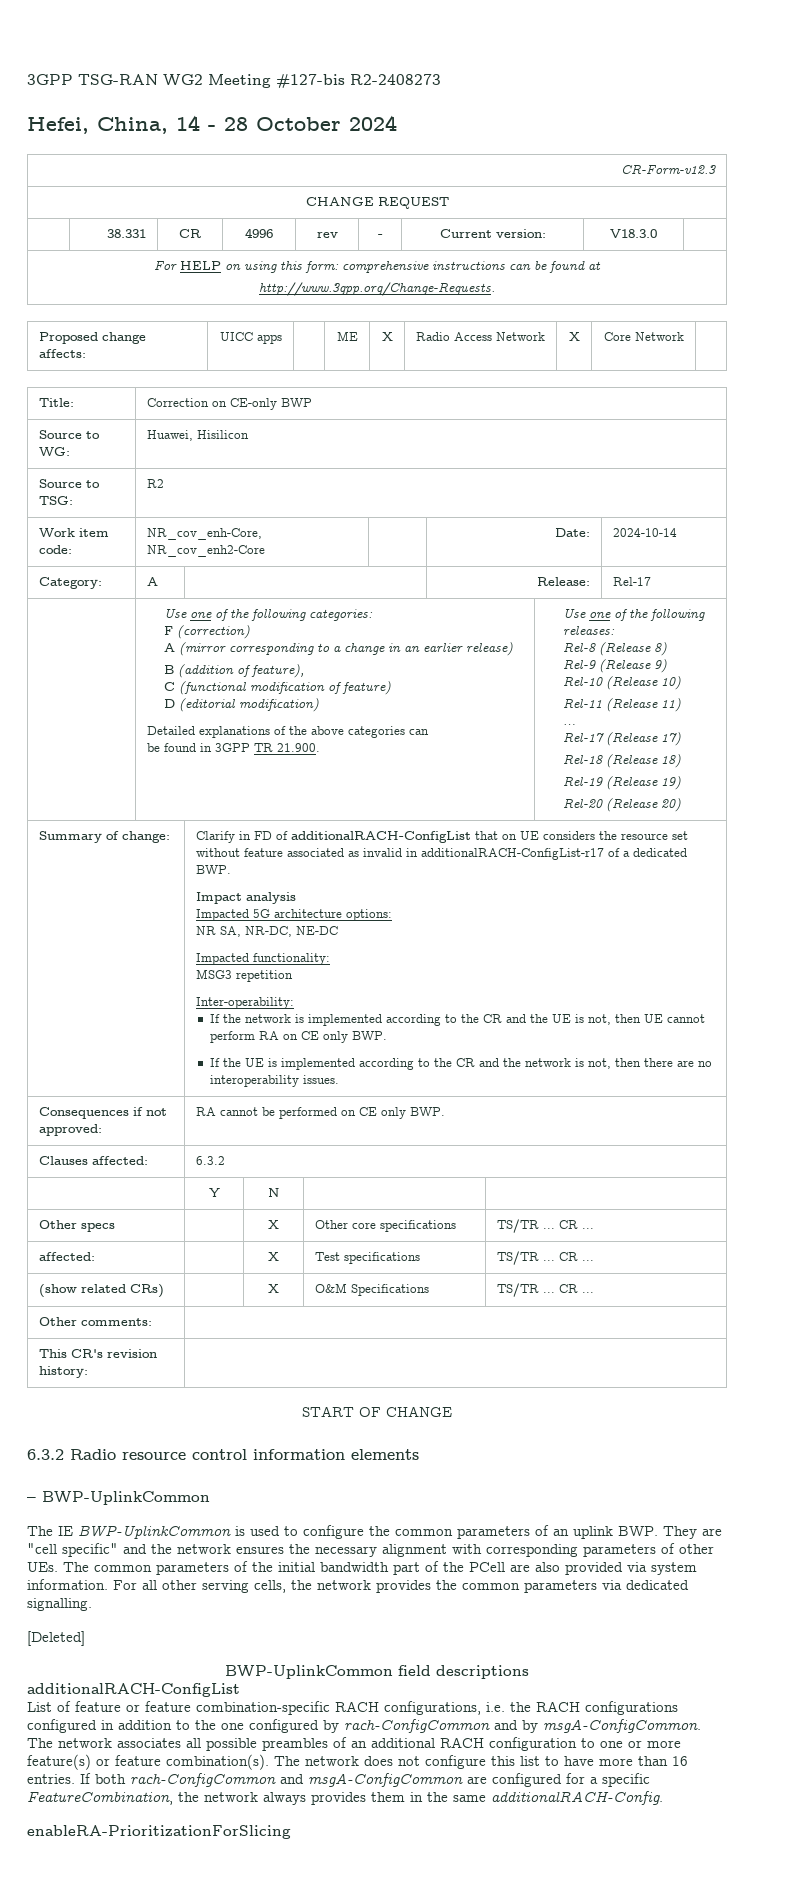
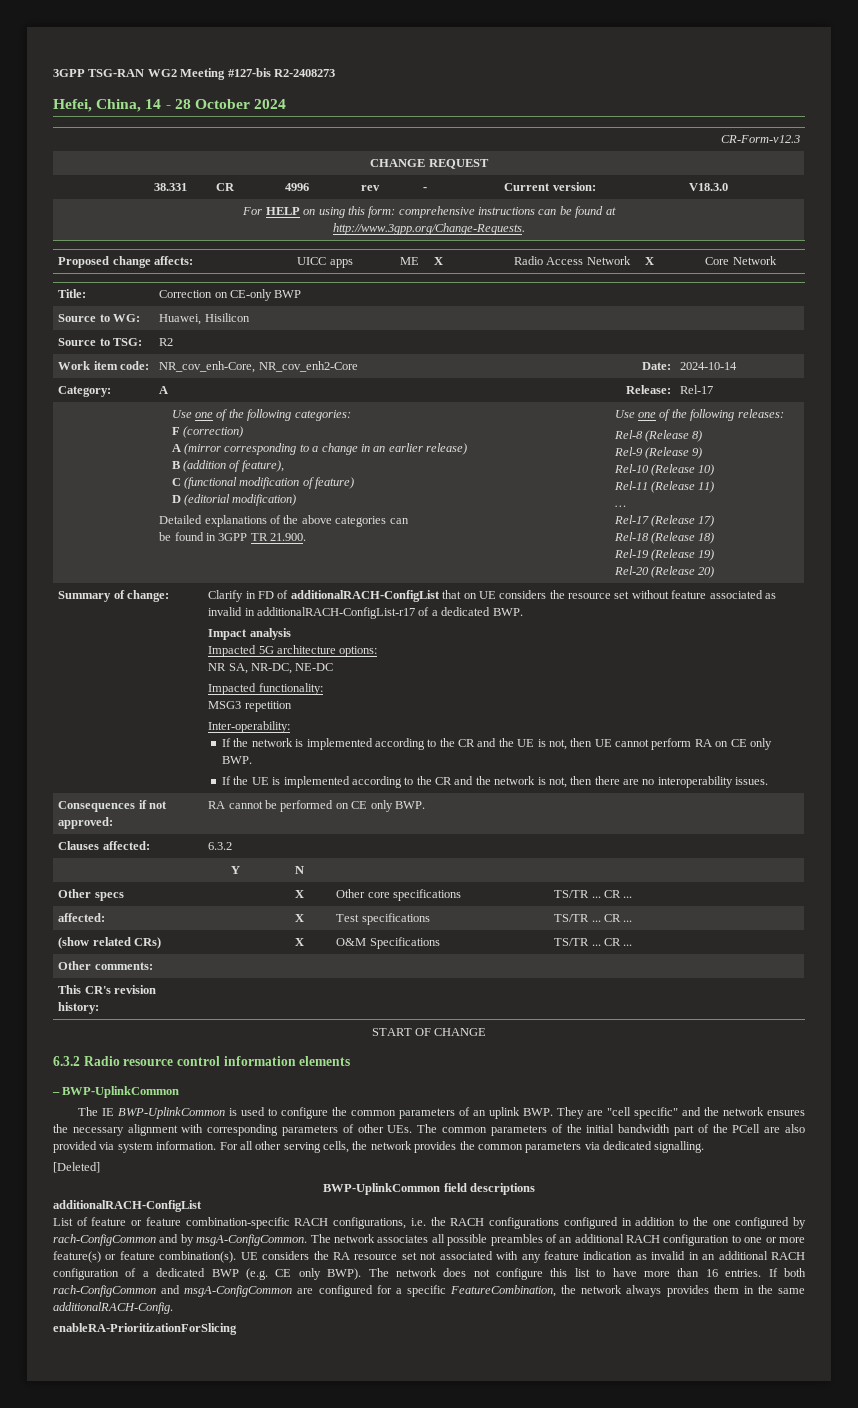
+ UE considers the RA resource set not associated with any feature indication as invalid in an additional RACH configuration of a dedicated BWP (e.g. CE only BWP).

